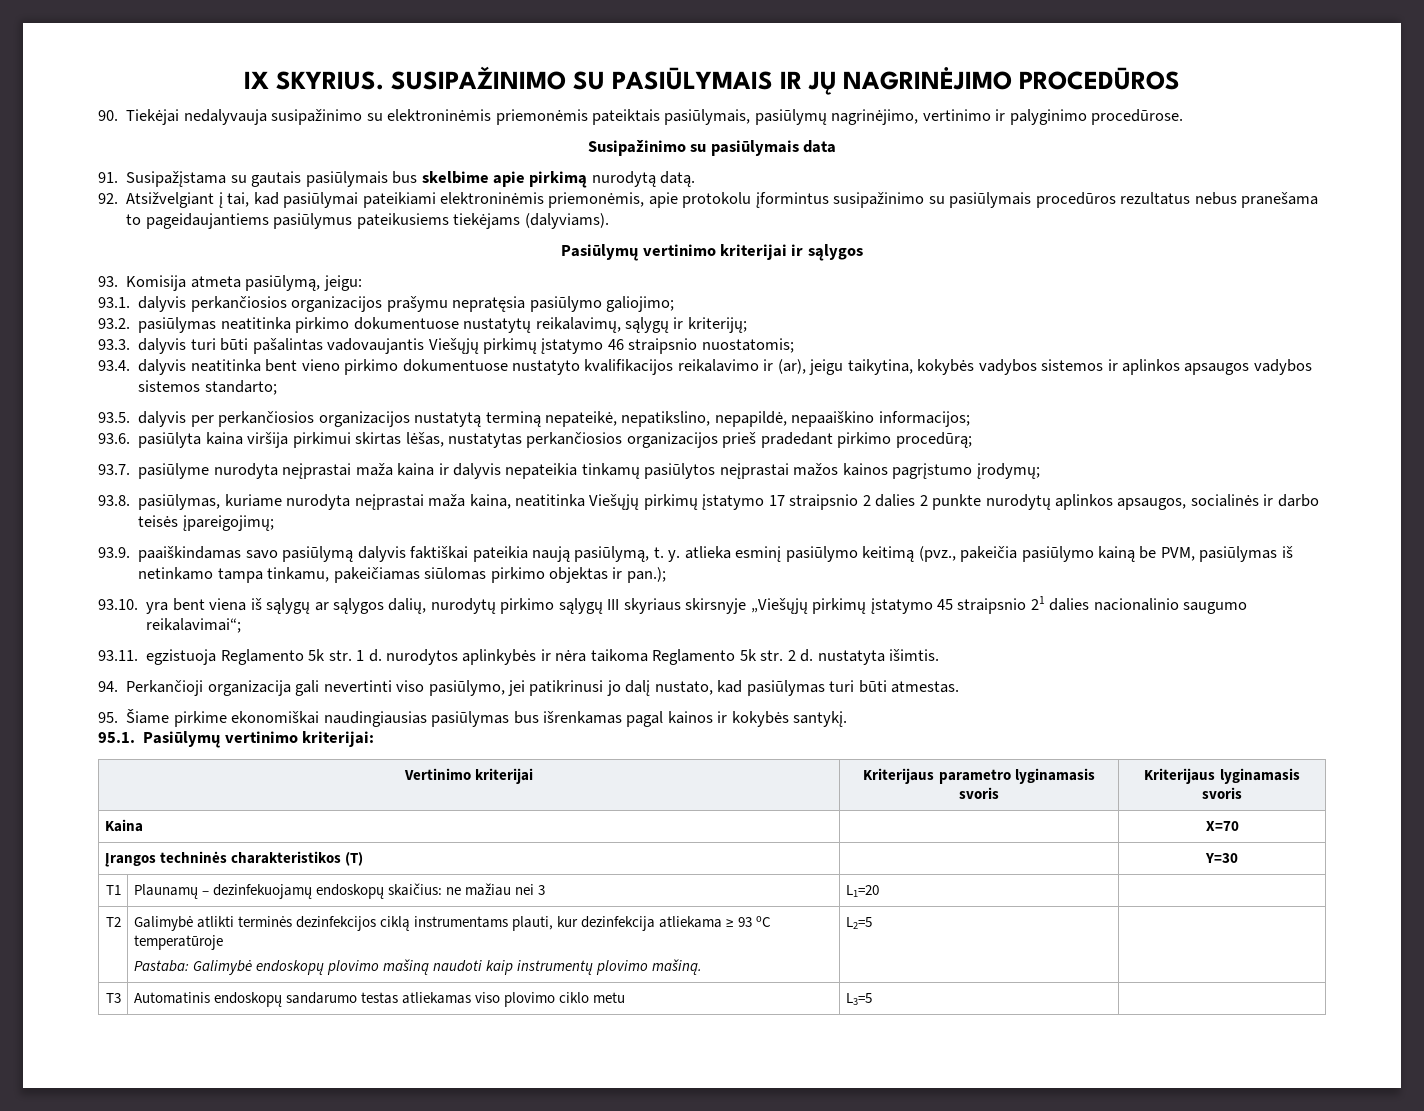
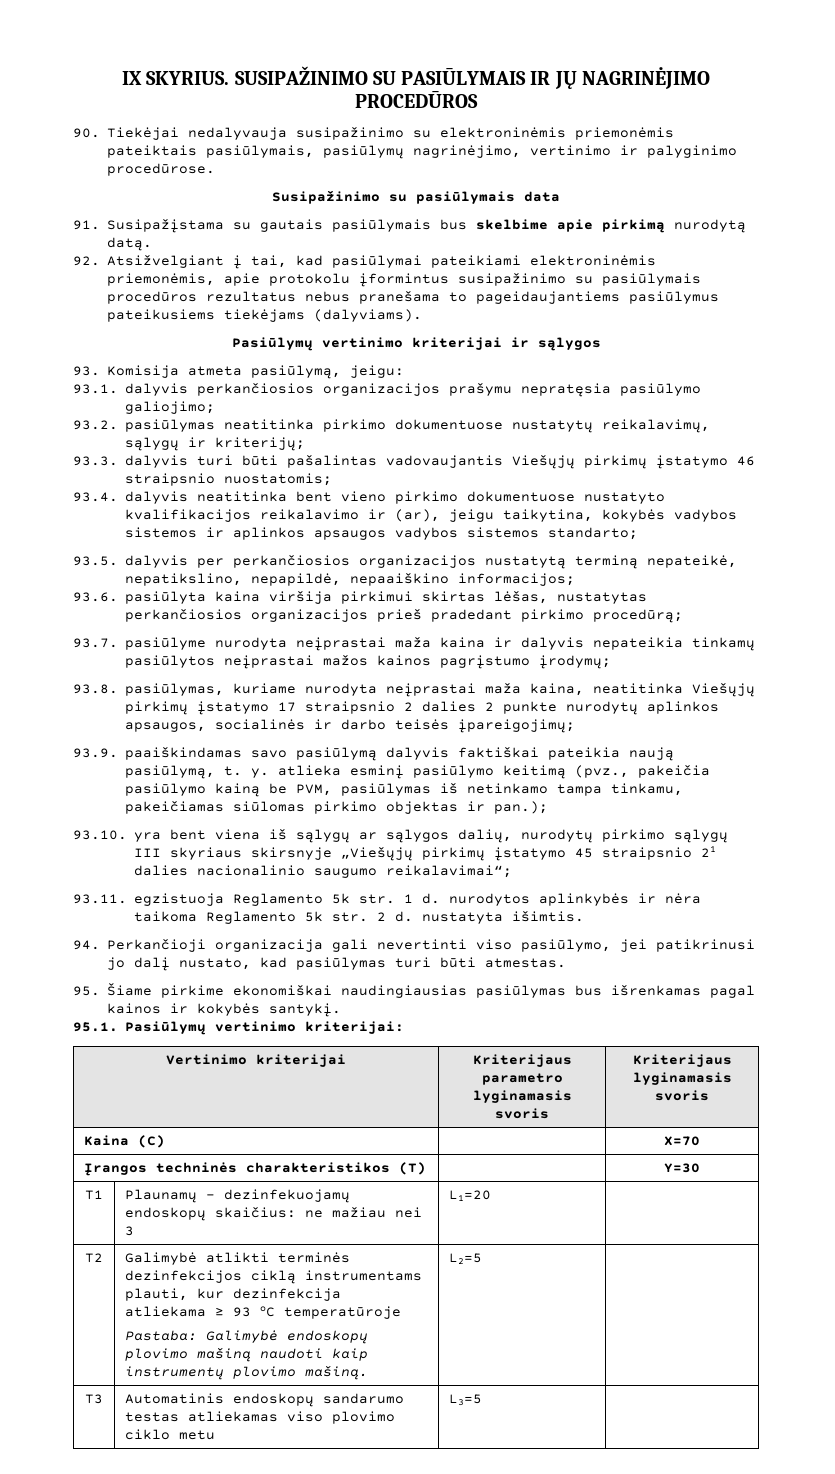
- Kaina | | X=70
+ Kaina (C) | | X=70

